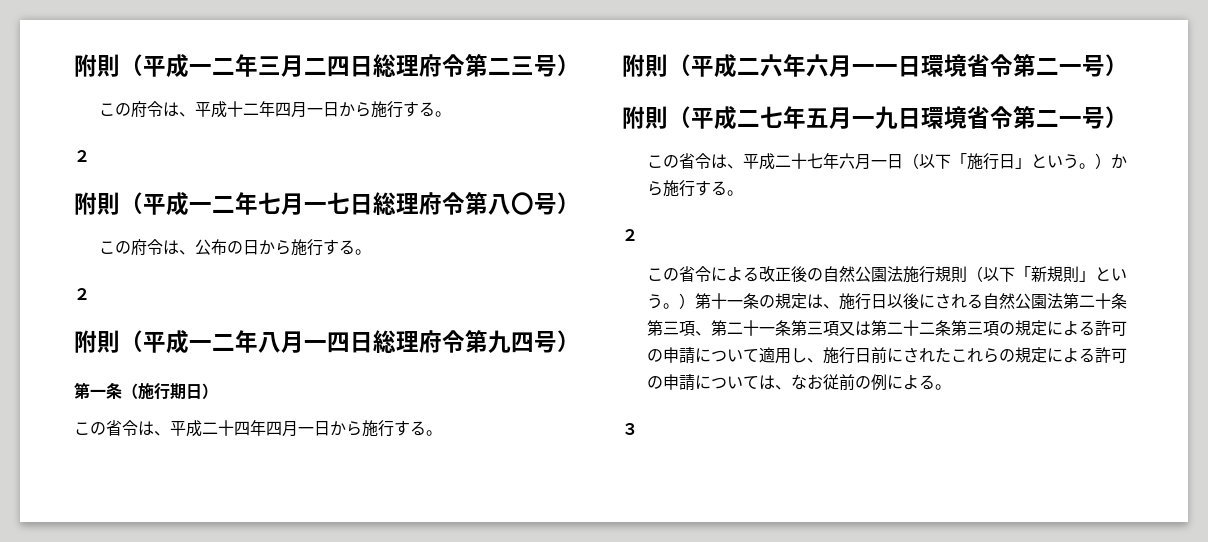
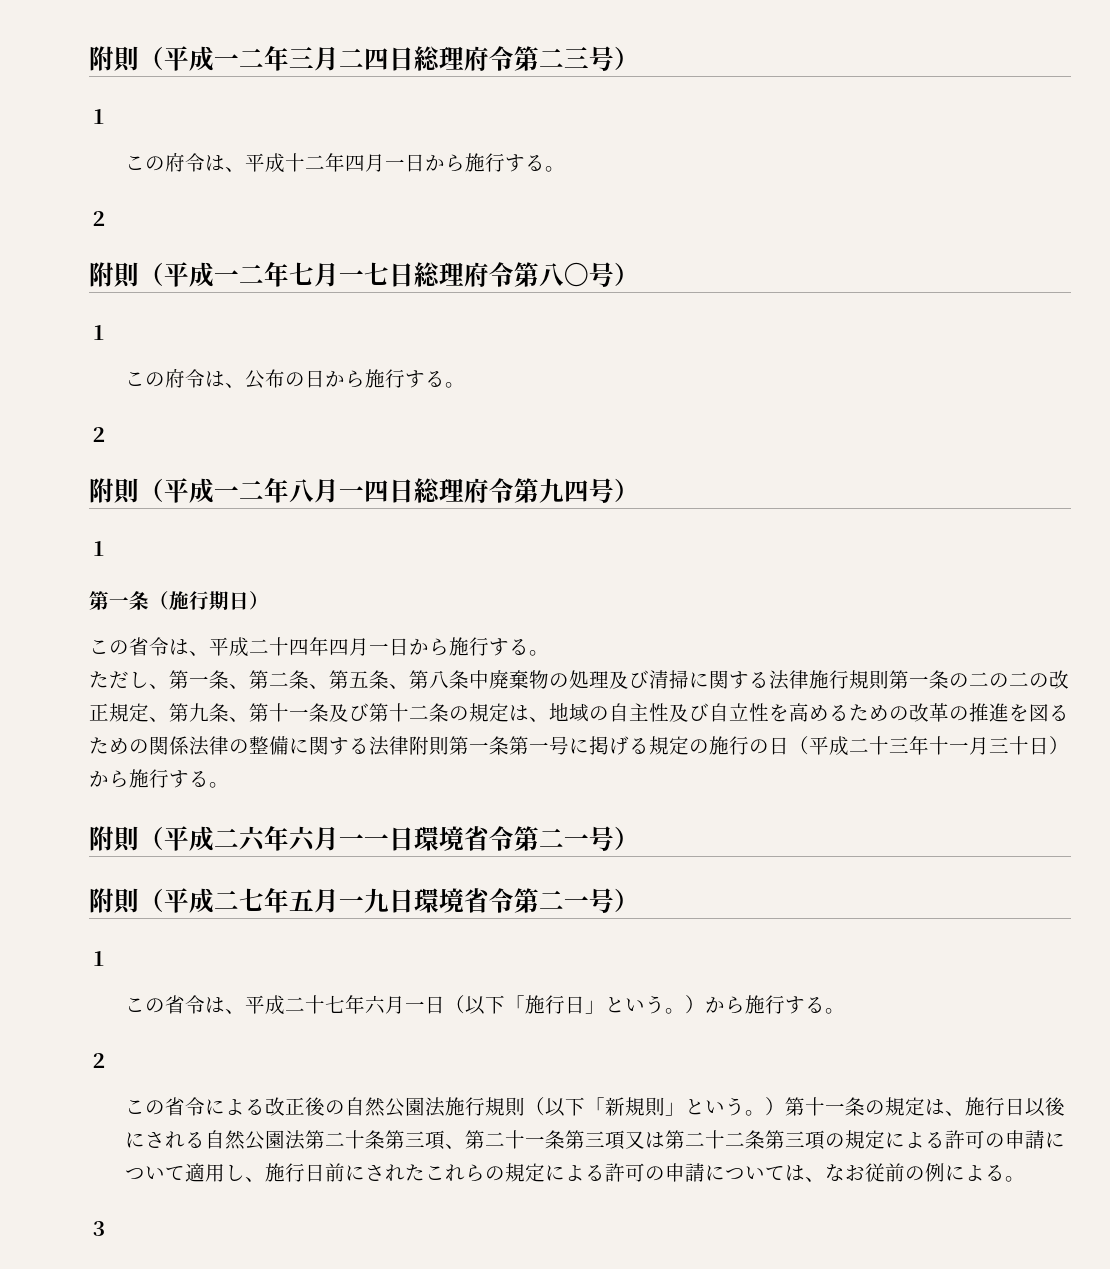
  附則（平成一二年三月二四日総理府令第二三号）
+ １
  附則（平成一二年七月一七日総理府令第八〇号）
+ １
  附則（平成一二年八月一四日総理府令第九四号）
+ １
+ ただし、第一条、第二条、第五条、第八条中廃棄物の処理及び清掃に関する法律施行規則第一条の二の二の改正規定、第九条、第十一条及び第十二条の規定は、地域の自主性及び自立性を高めるための改革の推進を図るための関係法律の整備に関する法律附則第一条第一号に掲げる規定の施行の日（平成二十三年十一月三十日）から施行する。
  附則（平成二七年五月一九日環境省令第二一号）
+ １

